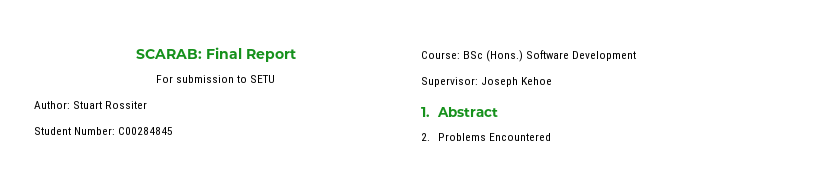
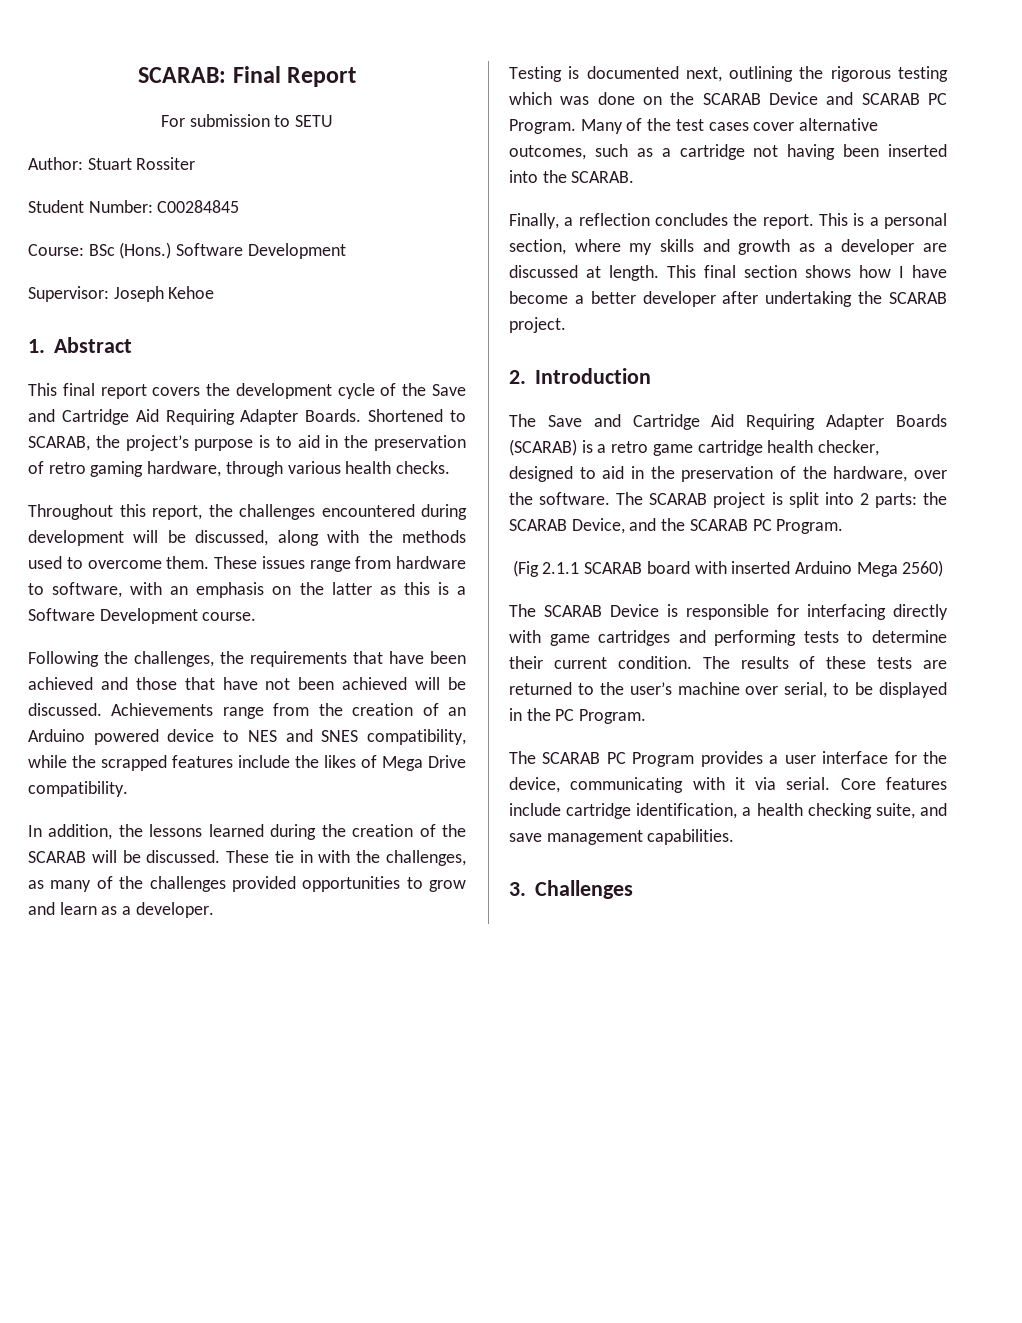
- 2. Problems Encountered
+ This final report covers the development cycle of the Save and Cartridge Aid Requiring Adapter Boards. Shortened to SCARAB, the project’s purpose is to aid in the preservation of retro gaming hardware, through various health checks.
+ Throughout this report, the challenges encountered during development will be discussed, along with the methods used to overcome them. These issues range from hardware to software, with an emphasis on the latter as this is a Software Development course.
+ Following the challenges, the requirements that have been achieved and those that have not been achieved will be discussed. Achievements range from the creation of an Arduino powered device to NES and SNES compatibility, while the scrapped features include the likes of Mega Drive compatibility.
+ In addition, the lessons learned during the creation of the SCARAB will be discussed. These tie in with the challenges, as many of the challenges provided opportunities to grow and learn as a developer.
+ Testing is documented next, outlining the rigorous testing which was done on the SCARAB Device and SCARAB PC Program. Many of the test cases cover alternative outcomes, such as a cartridge not having been inserted into the SCARAB.
+ Finally, a reflection concludes the report. This is a personal section, where my skills and growth as a developer are discussed at length. This final section shows how I have become a better developer after undertaking the SCARAB project.
+ 2. Introduction
+ The Save and Cartridge Aid Requiring Adapter Boards (SCARAB) is a retro game cartridge health checker, designed to aid in the preservation of the hardware, over the software. The SCARAB project is split into 2 parts: the SCARAB Device, and the SCARAB PC Program.
+ (Fig 2.1.1 SCARAB board with inserted Arduino Mega 2560)
+ The SCARAB Device is responsible for interfacing directly with game cartridges and performing tests to determine their current condition. The results of these tests are returned to the user’s machine over serial, to be displayed in the PC Program.
+ The SCARAB PC Program provides a user interface for the device, communicating with it via serial. Core features include cartridge identification, a health checking suite, and save management capabilities.
+ 3. Challenges

